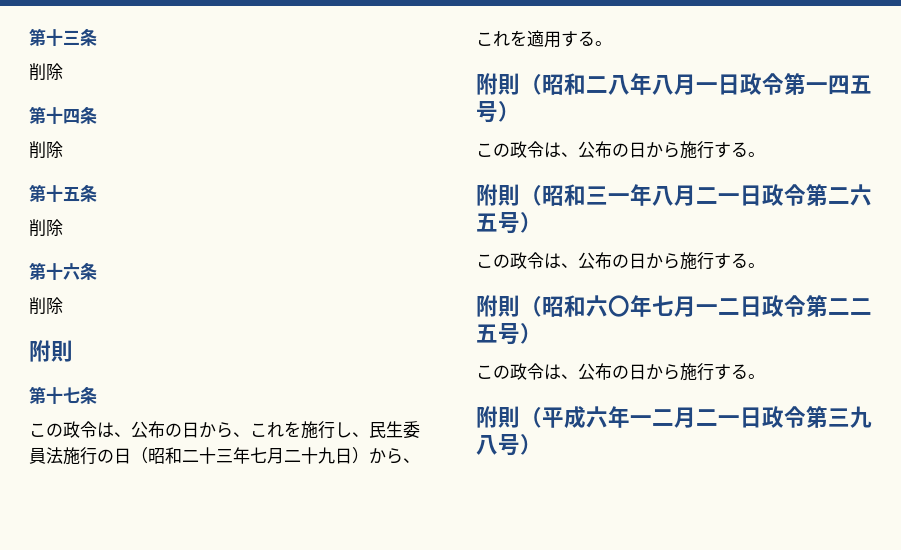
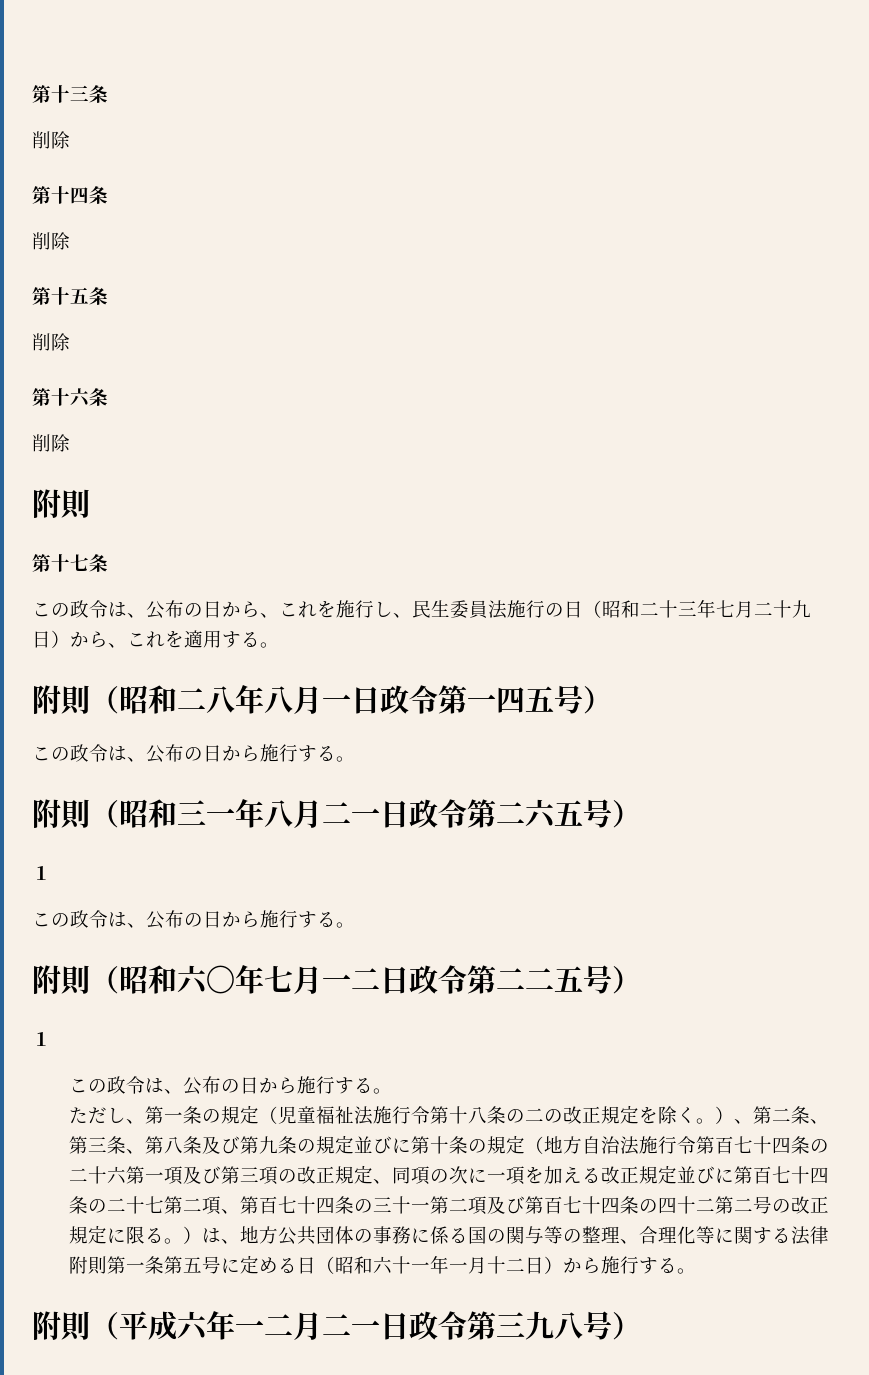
  附則（昭和三一年八月二一日政令第二六五号）
+ １
  附則（昭和六〇年七月一二日政令第二二五号）
+ １
  この政令は、公布の日から施行する。
+ ただし、第一条の規定（児童福祉法施行令第十八条の二の改正規定を除く。）、第二条、第三条、第八条及び第九条の規定並びに第十条の規定（地方自治法施行令第百七十四条の二十六第一項及び第三項の改正規定、同項の次に一項を加える改正規定並びに第百七十四条の二十七第二項、第百七十四条の三十一第二項及び第百七十四条の四十二第二号の改正規定に限る。）は、地方公共団体の事務に係る国の関与等の整理、合理化等に関する法律附則第一条第五号に定める日（昭和六十一年一月十二日）から施行する。

